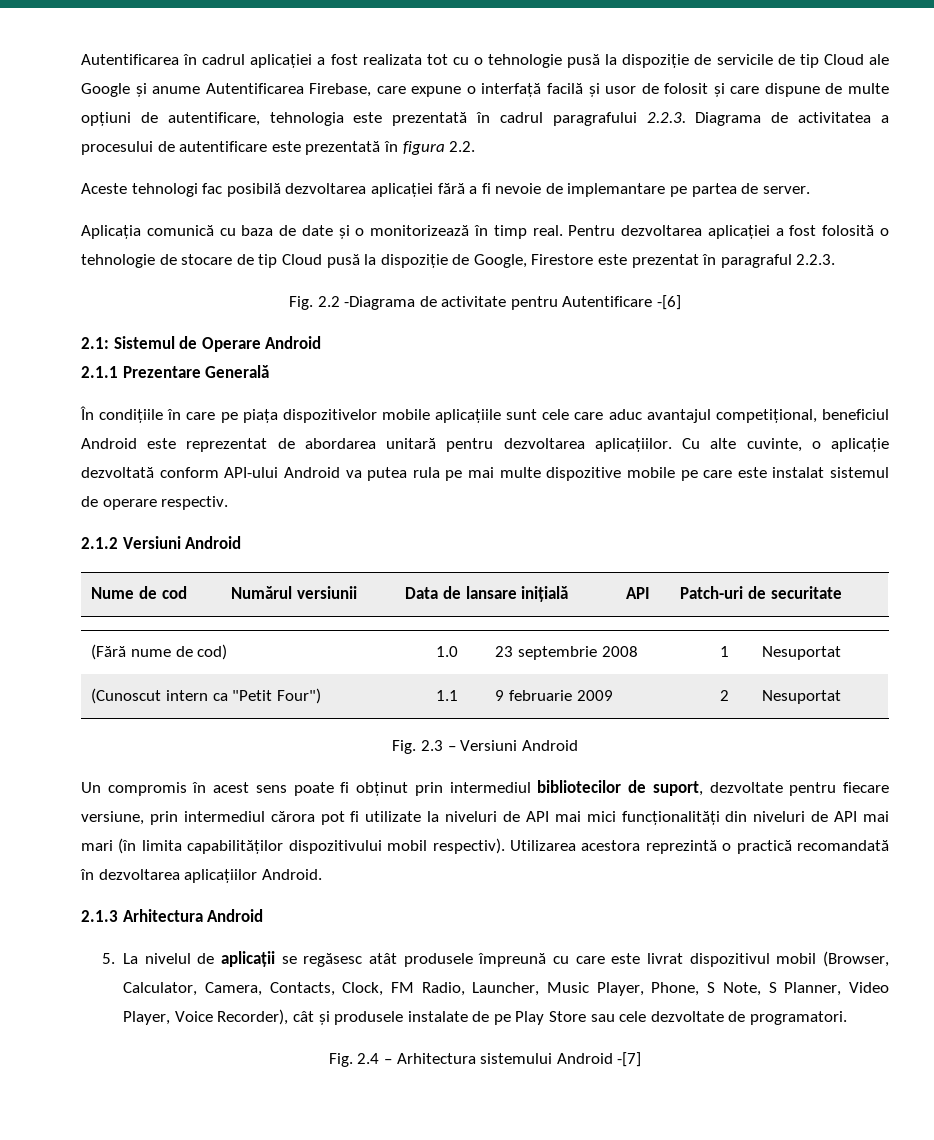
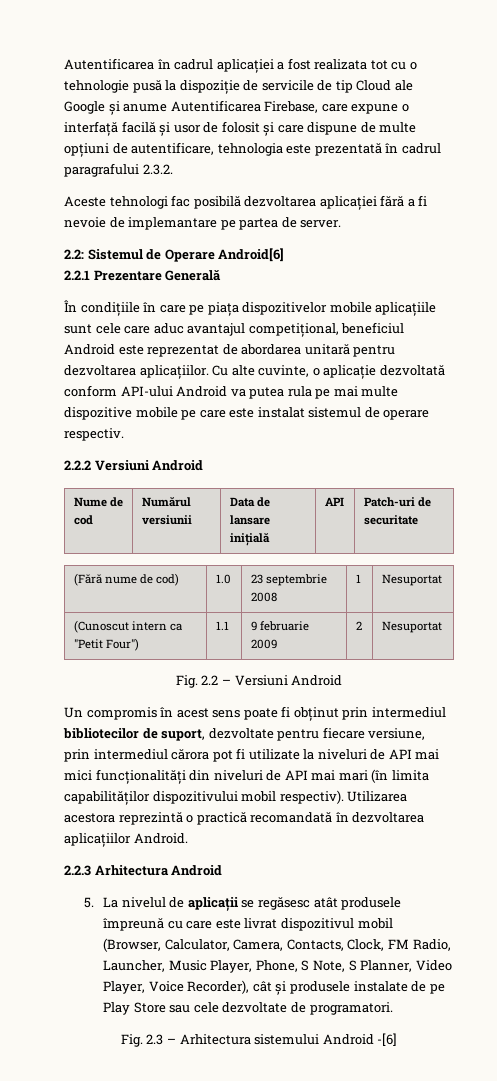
- Autentificarea în cadrul aplicației a fost realizata tot cu o tehnologie pusă la dispoziție de servicile de tip Cloud ale Google și anume Autentificarea Firebase, care expune o interfață facilă și usor de folosit și care dispune de multe opțiuni de autentificare, tehnologia este prezentată în cadrul paragrafului 2.2.3. Diagrama de activitatea a procesului de autentificare este prezentată în figura 2.2.
+ Autentificarea în cadrul aplicației a fost realizata tot cu o tehnologie pusă la dispoziție de servicile de tip Cloud ale Google și anume Autentificarea Firebase, care expune o interfață facilă și usor de folosit și care dispune de multe opțiuni de autentificare, tehnologia este prezentată în cadrul paragrafului 2.3.2.
- Aplicația comunică cu baza de date și o monitorizează în timp real. Pentru dezvoltarea aplicației a fost folosită o tehnologie de stocare de tip Cloud pusă la dispoziție de Google, Firestore este prezentat în paragraful 2.2.3.
- Fig. 2.2 -Diagrama de activitate pentru Autentificare -[6]
- 2.1: Sistemul de Operare Android
- 2.1.1 Prezentare Generală
+ 2.2: Sistemul de Operare Android[6]
+ 2.2.1 Prezentare Generală
- 2.1.2 Versiuni Android
+ 2.2.2 Versiuni Android
- Fig. 2.3 – Versiuni Android
+ Fig. 2.2 – Versiuni Android
- 2.1.3 Arhitectura Android
+ 2.2.3 Arhitectura Android
- Fig. 2.4 – Arhitectura sistemului Android -[7]
+ Fig. 2.3 – Arhitectura sistemului Android -[6]

